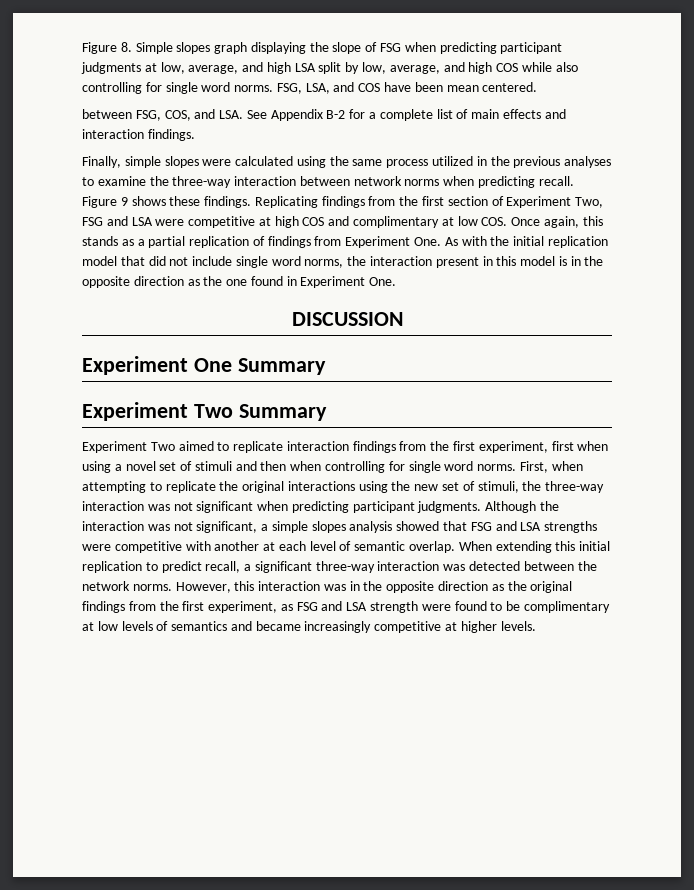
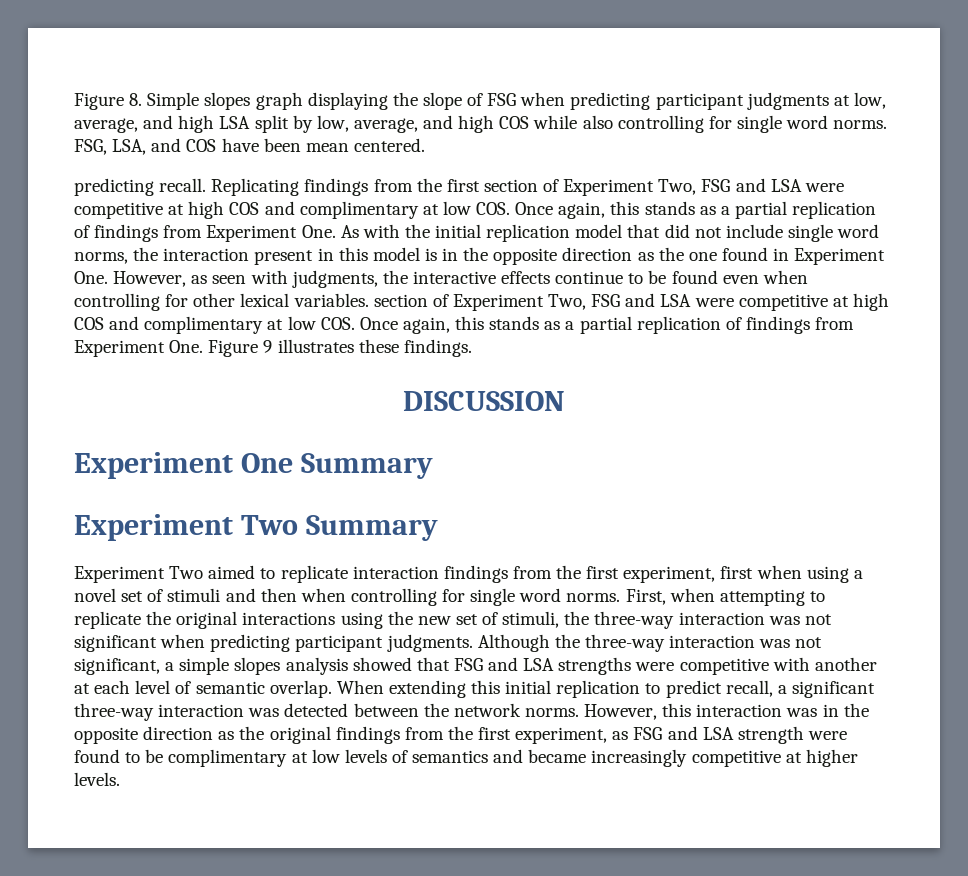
- between FSG, COS, and LSA. See Appendix B-2 for a complete list of main effects and interaction findings.
- Finally, simple slopes were calculated using the same process utilized in the previous analyses to examine the three-way interaction between network norms when predicting recall. Figure 9 shows these findings.
+ predicting recall.
- Replicating findings from the first section of Experiment Two, FSG and LSA were competitive at high COS and complimentary at low COS. Once again, this stands as a partial replication of findings from Experiment One. As with the initial replication model that did not include single word norms, the interaction present in this model is in the opposite direction as the one found in Experiment One.
+ Replicating findings from the first section of Experiment Two, FSG and LSA were competitive at high COS and complimentary at low COS. Once again, this stands as a partial replication of findings from Experiment One. As with the initial replication model that did not include single word norms, the interaction present in this model is in the opposite direction as the one found in Experiment One. However, as seen with judgments, the interactive effects continue to be found even when controlling for other lexical variables. section of Experiment Two, FSG and LSA were competitive at high COS and complimentary at low COS. Once again, this stands as a partial replication of findings from Experiment One. Figure 9 illustrates these findings.
- Although the interaction was not significant, a simple slopes analysis showed that FSG and LSA strengths were competitive with another at each level of semantic overlap.
+ Although the three-way interaction was not significant, a simple slopes analysis showed that FSG and LSA strengths were competitive with another at each level of semantic overlap.

